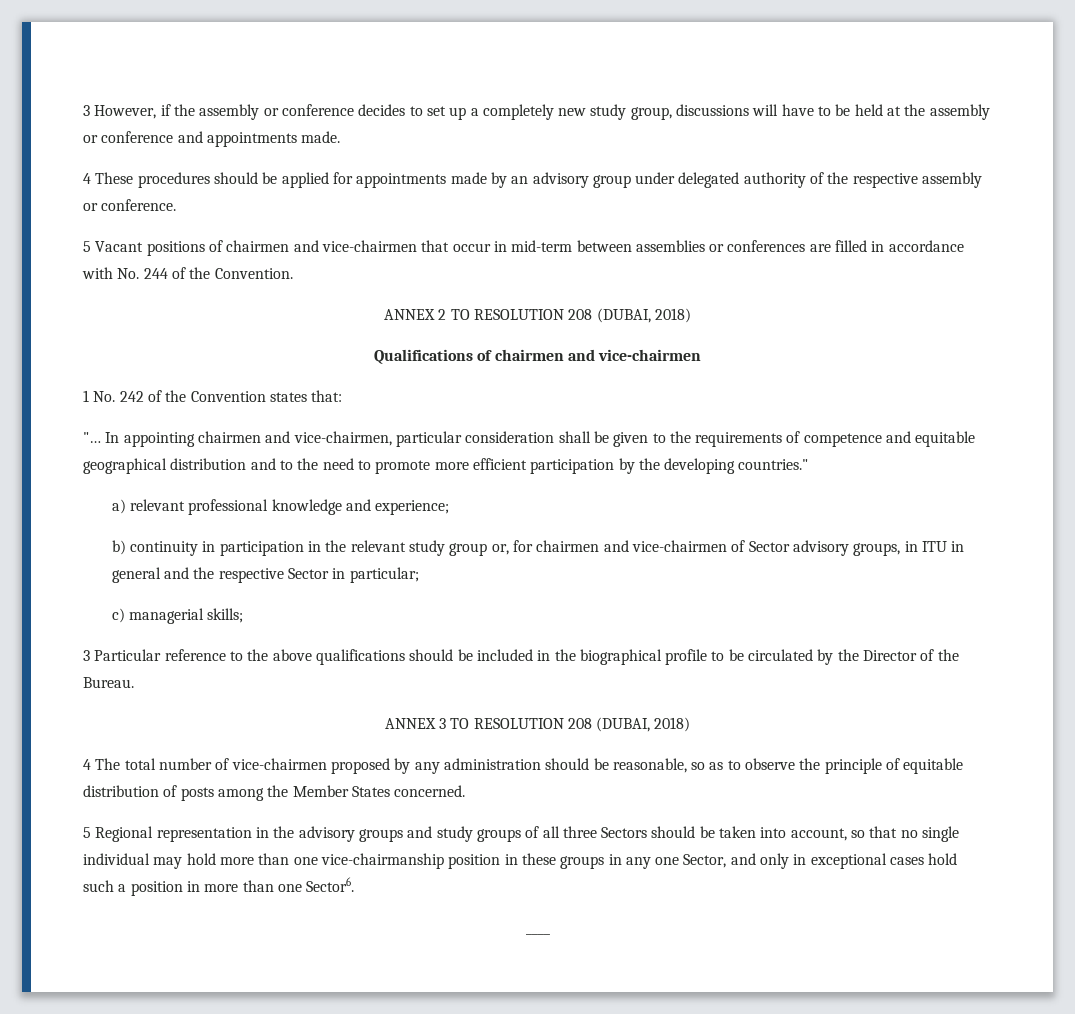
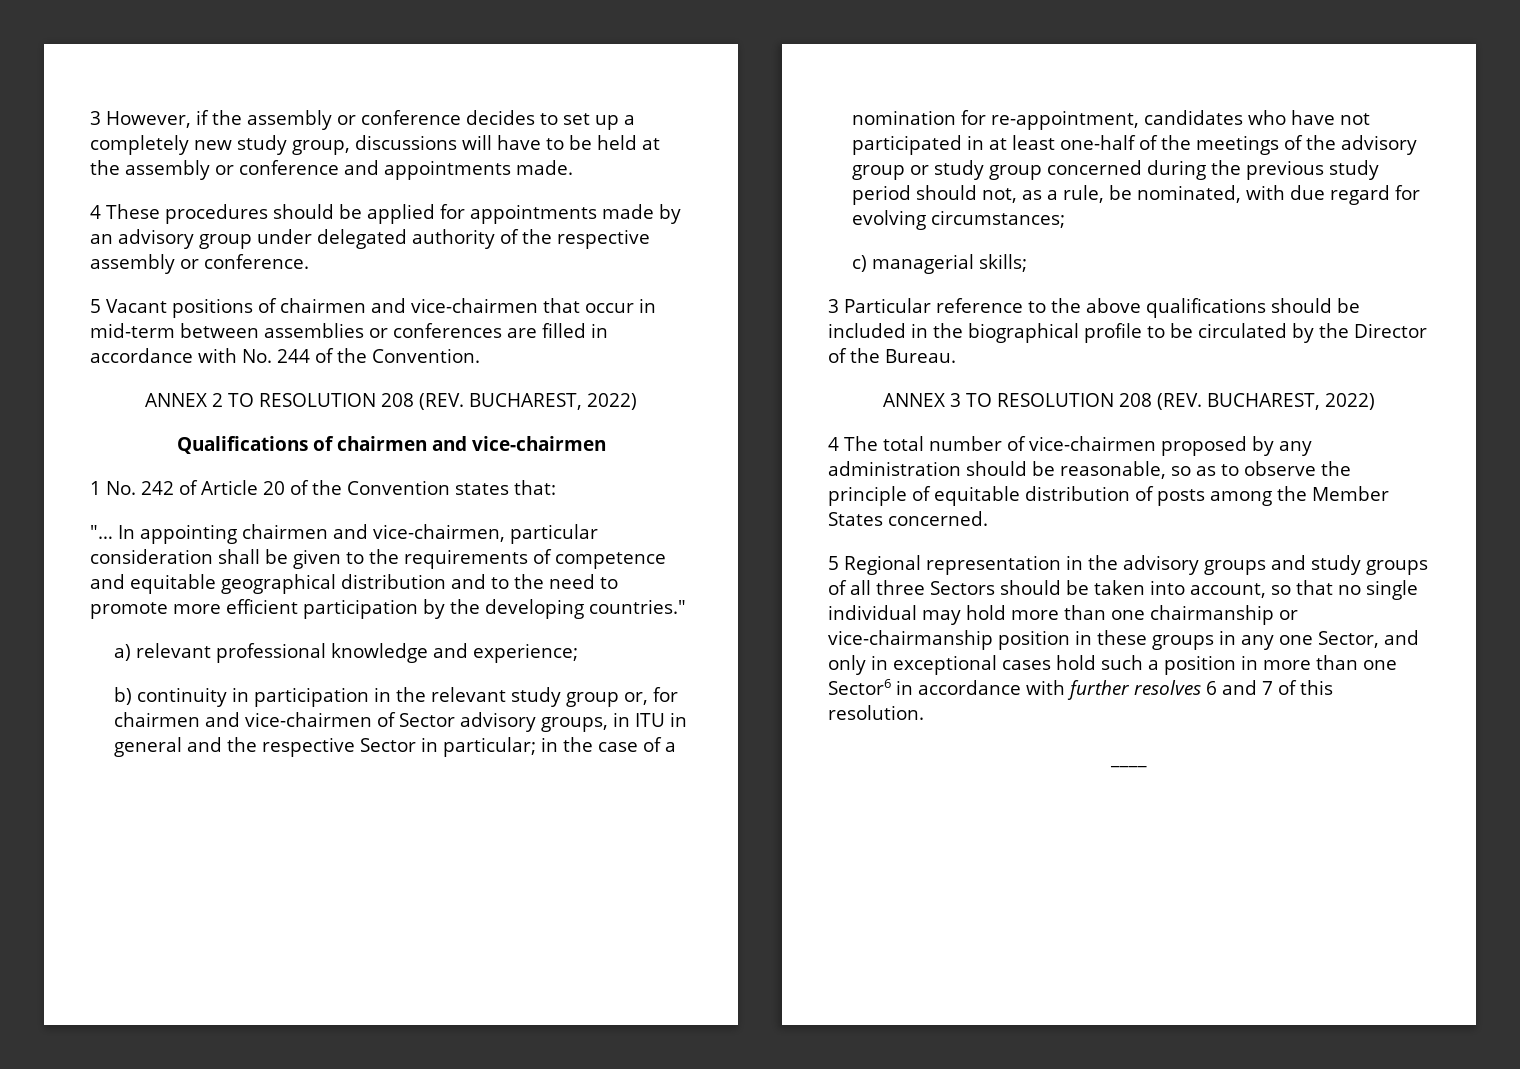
- ANNEX 2 TO RESOLUTION 208 (DUBAI, 2018)
+ ANNEX 2 TO RESOLUTION 208 (REV. BUCHAREST, 2022)
- 1 No. 242 of the Convention states that:
+ 1 No. 242 of Article 20 of the Convention states that:
- b) continuity in participation in the relevant study group or, for chairmen and vice-chairmen of Sector advisory groups, in ITU in general and the respective Sector in particular;
+ b) continuity in participation in the relevant study group or, for chairmen and vice-chairmen of Sector advisory groups, in ITU in general and the respective Sector in particular; in the case of a nomination for re-appointment, candidates who have not participated in at least one-half of the meetings of the advisory group or study group concerned during the previous study period should not, as a rule, be nominated, with due regard for evolving circumstances;
- ANNEX 3 TO RESOLUTION 208 (DUBAI, 2018)
+ ANNEX 3 TO RESOLUTION 208 (REV. BUCHAREST, 2022)
- 5 Regional representation in the advisory groups and study groups of all three Sectors should be taken into account, so that no single individual may hold more than one vice-chairmanship position in these groups in any one Sector, and only in exceptional cases hold such a position in more than one Sector6.
+ 5 Regional representation in the advisory groups and study groups of all three Sectors should be taken into account, so that no single individual may hold more than one chairmanship or vice-chairmanship position in these groups in any one Sector, and only in exceptional cases hold such a position in more than one Sector6 in accordance with further resolves 6 and 7 of this resolution.

